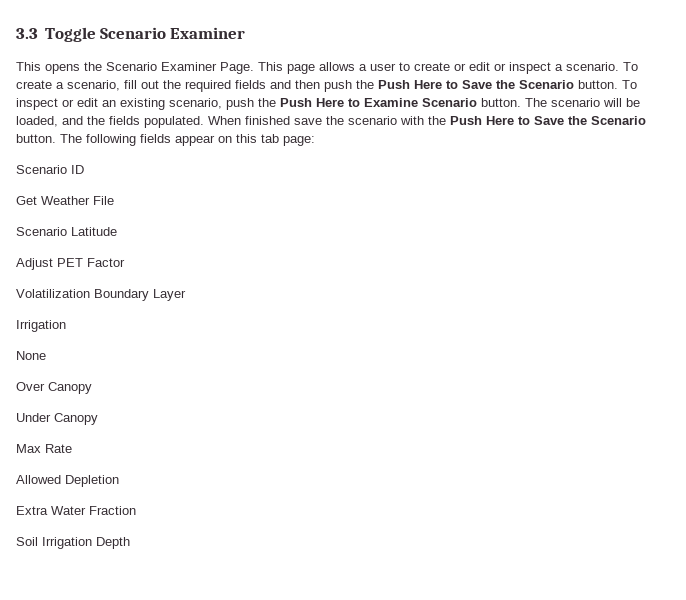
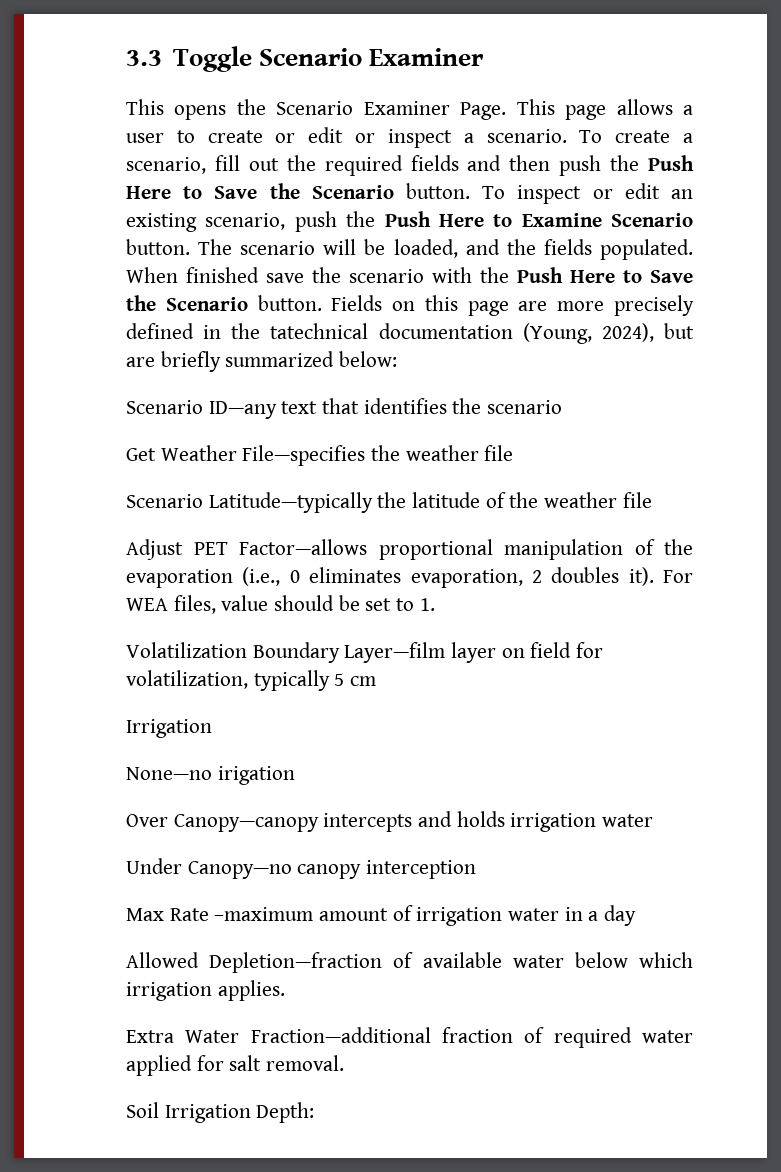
- The following fields appear on this tab page:
- Scenario ID
- Get Weather File
- Scenario Latitude
- Adjust PET Factor
- Volatilization Boundary Layer
+ Fields on this page are more precisely defined in the tatechnical documentation (Young, 2024), but are briefly summarized below:
+ Scenario ID—any text that identifies the scenario
+ Get Weather File—specifies the weather file
+ Scenario Latitude—typically the latitude of the weather file
+ Adjust PET Factor—allows proportional manipulation of the evaporation (i.e., 0 eliminates evaporation, 2 doubles it). For WEA files, value should be set to 1.
+ Volatilization Boundary Layer—film layer on field for volatilization, typically 5 cm
  Irrigation
- None
+ None—no irigation
- Over Canopy
- Under Canopy
- Max Rate
- Allowed Depletion
- Extra Water Fraction
+ Over Canopy—canopy intercepts and holds irrigation water
+ Under Canopy—no canopy interception
+ Max Rate –maximum amount of irrigation water in a day
+ Allowed Depletion—fraction of available water below which irrigation applies.
+ Extra Water Fraction—additional fraction of required water applied for salt removal.
- Soil Irrigation Depth
+ Soil Irrigation Depth:

